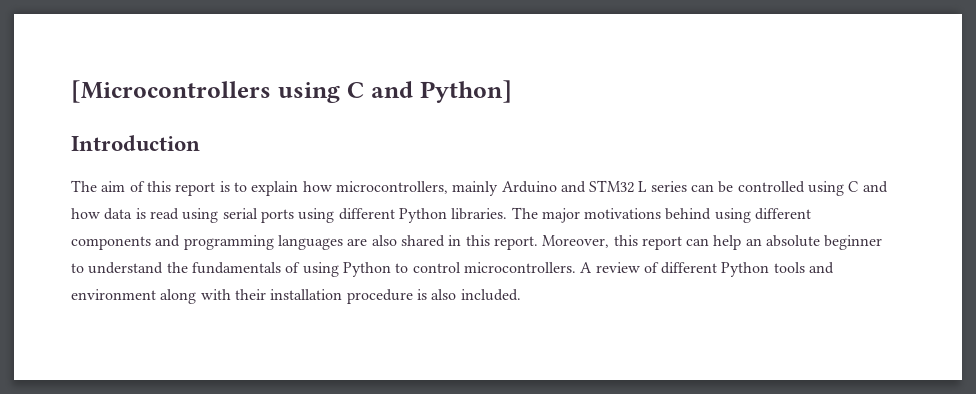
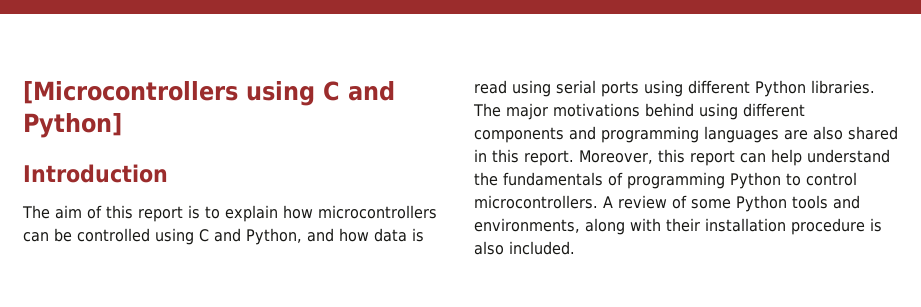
- The aim of this report is to explain how microcontrollers, mainly Arduino and STM32 L series can be controlled using C and how data is read using serial ports using different Python libraries.
+ The aim of this report is to explain how microcontrollers can be controlled using C and Python, and how data is read using serial ports using different Python libraries.
- Moreover, this report can help an absolute beginner to understand the fundamentals of using Python to control microcontrollers.
+ Moreover, this report can help understand the fundamentals of programming Python to control microcontrollers.
- A review of different Python tools and environment along with their installation procedure is also included.
+ A review of some Python tools and environments, along with their installation procedure is also included.

